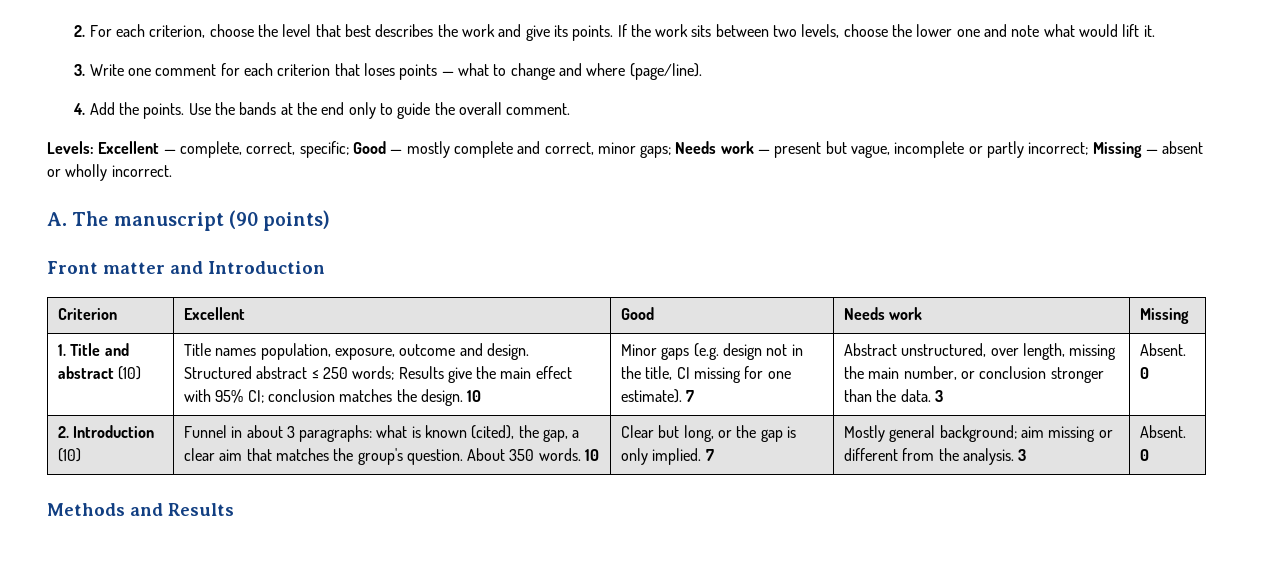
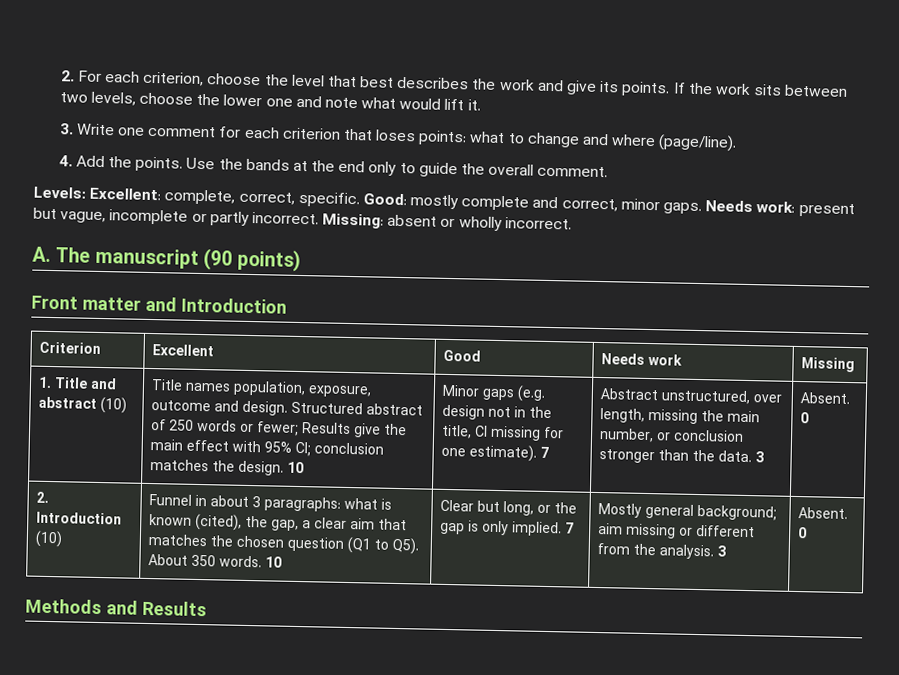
- 3. Write one comment for each criterion that loses points — what to change and where (page/line).
+ 3. Write one comment for each criterion that loses points: what to change and where (page/line).
- Levels: Excellent — complete, correct, specific; Good — mostly complete and correct, minor gaps; Needs work — present but vague, incomplete or partly incorrect; Missing — absent or wholly incorrect.
+ Levels: Excellent: complete, correct, specific. Good: mostly complete and correct, minor gaps. Needs work: present but vague, incomplete or partly incorrect. Missing: absent or wholly incorrect.
- Structured abstract ≤ 250 words; Results give the main effect with 95% CI; conclusion matches the design.
+ Structured abstract of 250 words or fewer; Results give the main effect with 95% CI; conclusion matches the design.
- Funnel in about 3 paragraphs: what is known (cited), the gap, a clear aim that matches the group's question. About 350 words.
+ Funnel in about 3 paragraphs: what is known (cited), the gap, a clear aim that matches the chosen question (Q1 to Q5). About 350 words.

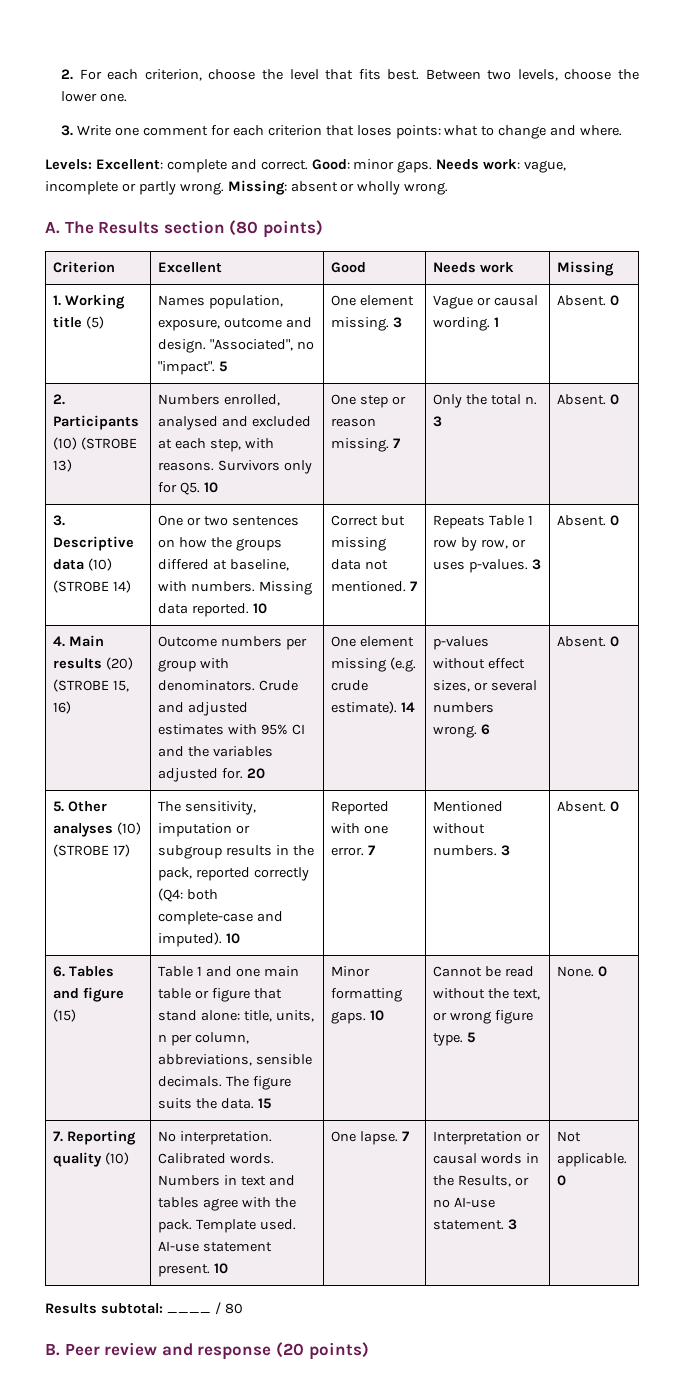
- 2. For each criterion, choose the level that best describes the work and give its points. If the work sits between two levels, choose the lower one and note what would lift it.
+ 2. For each criterion, choose the level that fits best. Between two levels, choose the lower one.
- 3. Write one comment for each criterion that loses points: what to change and where (page/line).
- 4. Add the points. Use the bands at the end only to guide the overall comment.
- Levels: Excellent: complete, correct, specific. Good: mostly complete and correct, minor gaps.
+ 3. Write one comment for each criterion that loses points: what to change and where.
+ Levels: Excellent: complete and correct. Good: minor gaps.
- Needs work: present but vague, incomplete or partly incorrect.
+ Needs work: vague, incomplete or partly wrong.
- Missing: absent or wholly incorrect.
+ Missing: absent or wholly wrong.
- A. The manuscript (90 points)
- Front matter and Introduction
+ A. The Results section (80 points)
- 1. Title and abstract (10) | Title names population, exposure, outcome and design.
+ 1. Working title (5) | Names population, exposure, outcome and design.
- Structured abstract of 250 words or fewer; Results give the main effect with 95% CI; conclusion matches the design. 10 | Minor gaps (e.g. design not in the title, CI missing for one estimate). 7 | Abstract unstructured, over length, missing the main number, or conclusion stronger than the data. 3 | Absent. 0
- 2. Introduction (10) | Funnel in about 3 paragraphs: what is known (cited), the gap, a clear aim that matches the chosen question (Q1 to Q5). About 350 words. 10 | Clear but long, or the gap is only implied. 7 | Mostly general background; aim missing or different from the analysis. 3 | Absent. 0
- Methods and Results
+ "Associated", no "impact". 5 | One element missing. 3 | Vague or causal wording. 1 | Absent. 0
+ 2. Participants (10) (STROBE 13) | Numbers enrolled, analysed and excluded at each step, with reasons. Survivors only for Q5. 10 | One step or reason missing. 7 | Only the total n. 3 | Absent. 0
+ 3. Descriptive data (10) (STROBE 14) | One or two sentences on how the groups differed at baseline, with numbers. Missing data reported. 10 | Correct but missing data not mentioned. 7 | Repeats Table 1 row by row, or uses p-values. 3 | Absent. 0
+ 4. Main results (20) (STROBE 15, 16) | Outcome numbers per group with denominators. Crude and adjusted estimates with 95% CI and the variables adjusted for. 20 | One element missing (e.g. crude estimate). 14 | p-values without effect sizes, or several numbers wrong. 6 | Absent. 0
+ 5. Other analyses (10) (STROBE 17) | The sensitivity, imputation or subgroup results in the pack, reported correctly (Q4: both complete-case and imputed). 10 | Reported with one error. 7 | Mentioned without numbers. 3 | Absent. 0
+ 6. Tables and figure (15) | Table 1 and one main table or figure that stand alone: title, units, n per column, abbreviations, sensible decimals. The figure suits the data. 15 | Minor formatting gaps. 10 | Cannot be read without the text, or wrong figure type. 5 | None. 0
+ 7. Reporting quality (10) | No interpretation. Calibrated words. Numbers in text and tables agree with the pack. Template used. AI-use statement present. 10 | One lapse. 7 | Interpretation or causal words in the Results, or no AI-use statement. 3 | Not applicable. 0
+ Results subtotal: ____ / 80
+ B. Peer review and response (20 points)

